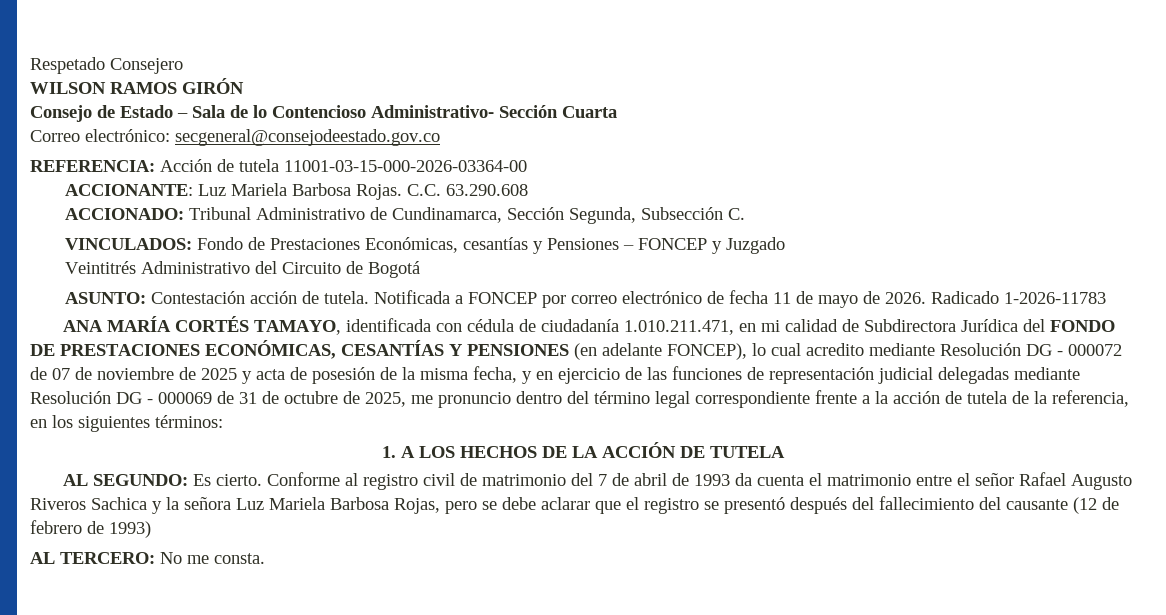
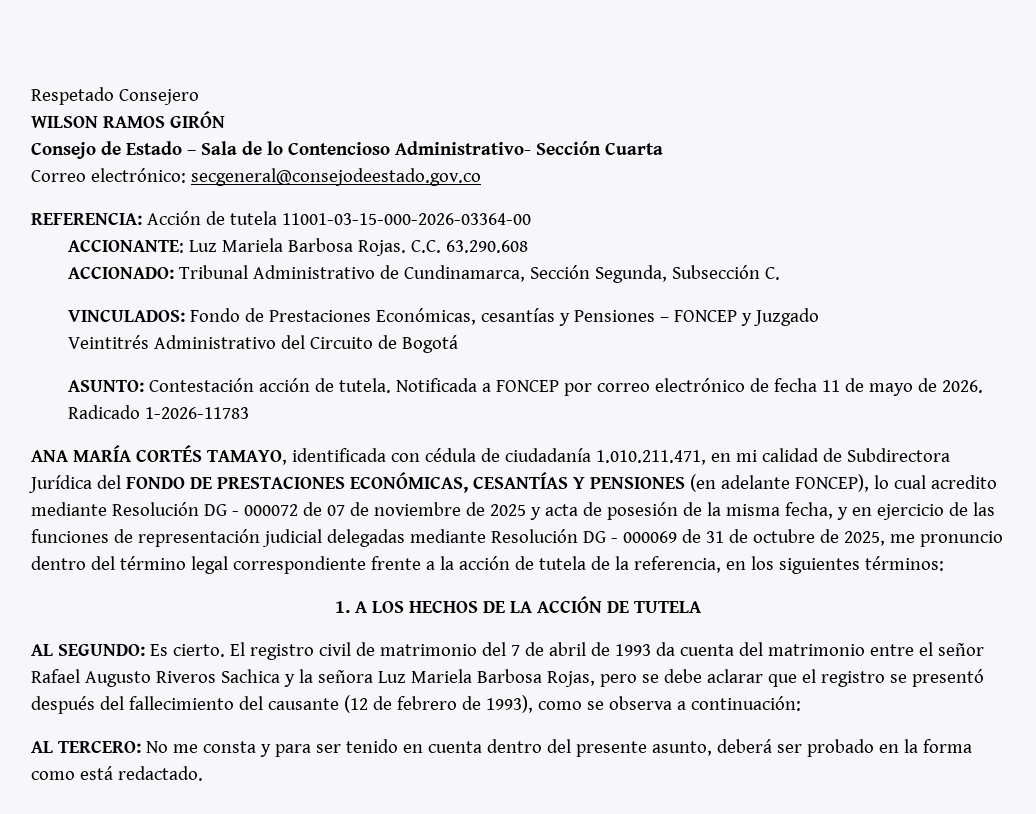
- Conforme al registro civil de matrimonio del 7 de abril de 1993 da cuenta el matrimonio entre el señor Rafael Augusto Riveros Sachica y la señora Luz Mariela Barbosa Rojas, pero se debe aclarar que el registro se presentó después del fallecimiento del causante (12 de febrero de 1993)
- AL TERCERO: No me consta.
+ El registro civil de matrimonio del 7 de abril de 1993 da cuenta del matrimonio entre el señor Rafael Augusto Riveros Sachica y la señora Luz Mariela Barbosa Rojas, pero se debe aclarar que el registro se presentó después del fallecimiento del causante (12 de febrero de 1993), como se observa a continuación:
+ AL TERCERO: No me consta y para ser tenido en cuenta dentro del presente asunto, deberá ser probado en la forma como está redactado.

